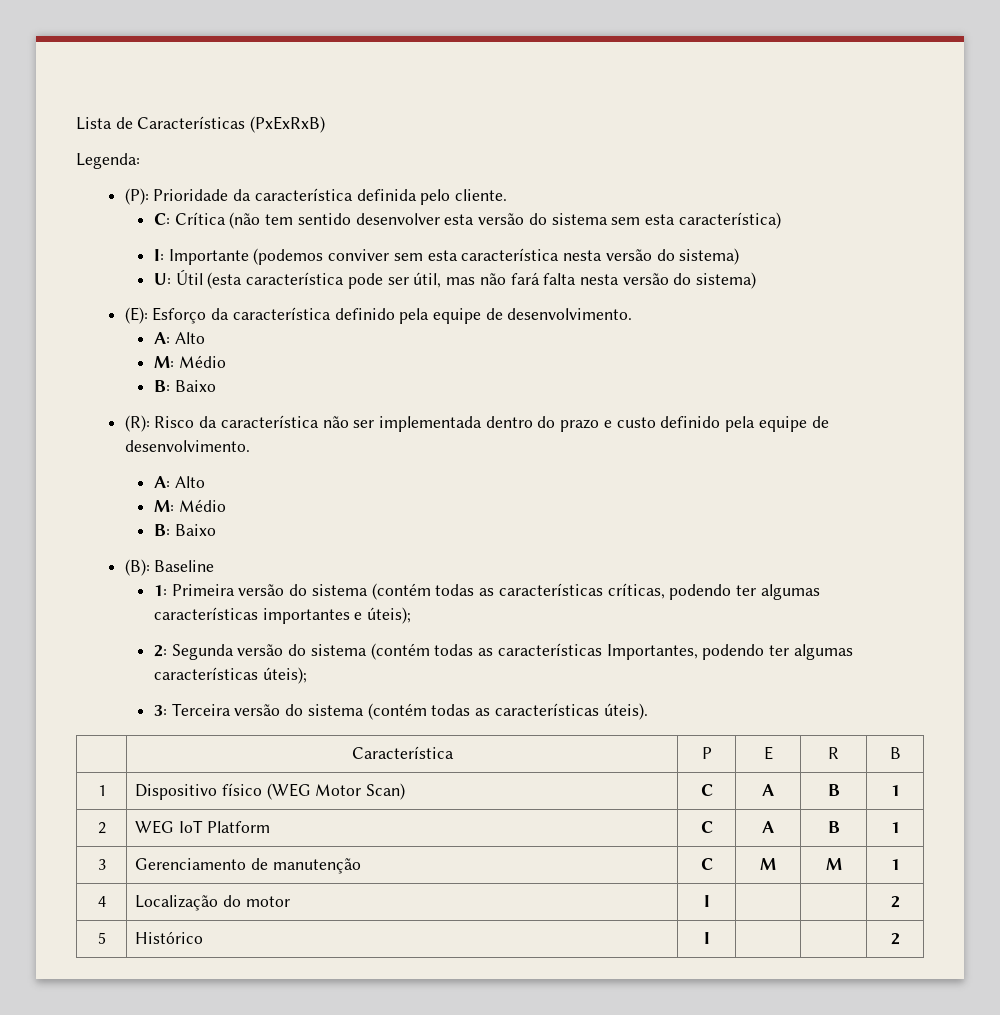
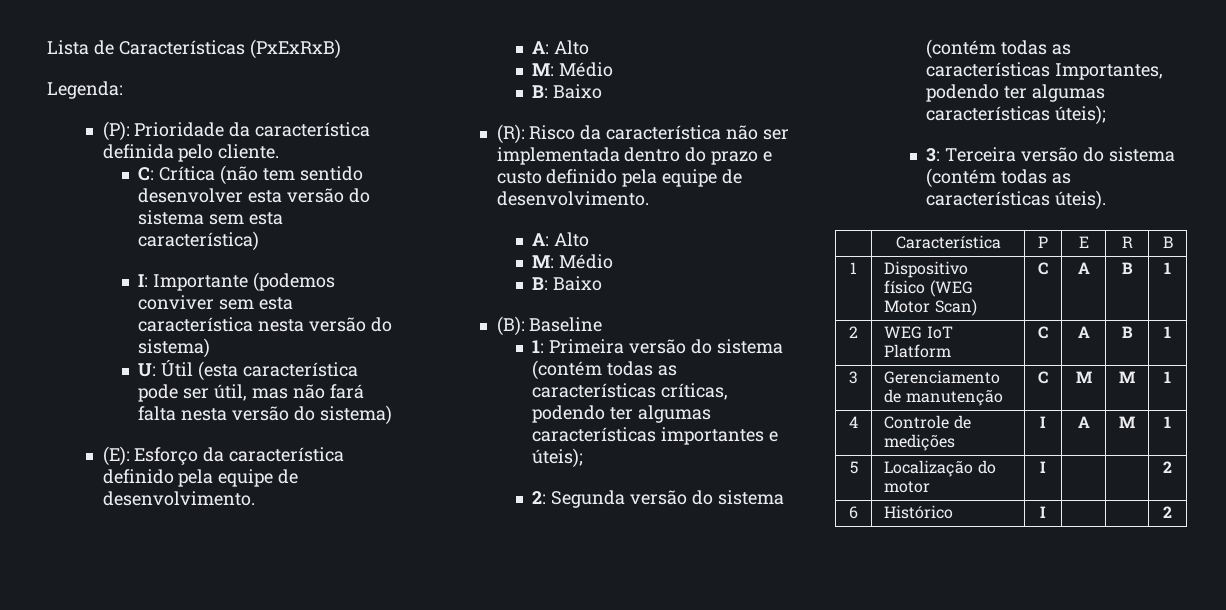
- 4 | Localização do motor | I | | | 2
+ 4 | Controle de medições | I | A | M | 1
+ 5 | Localização do motor | I | | | 2
- 5 | Histórico | I | | | 2
+ 6 | Histórico | I | | | 2

